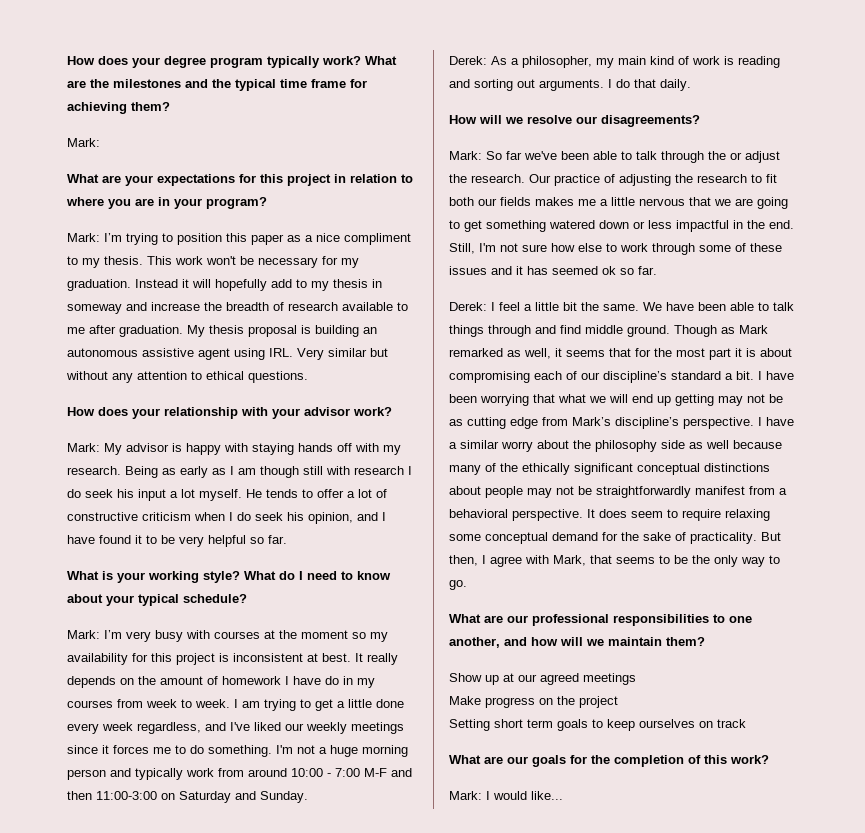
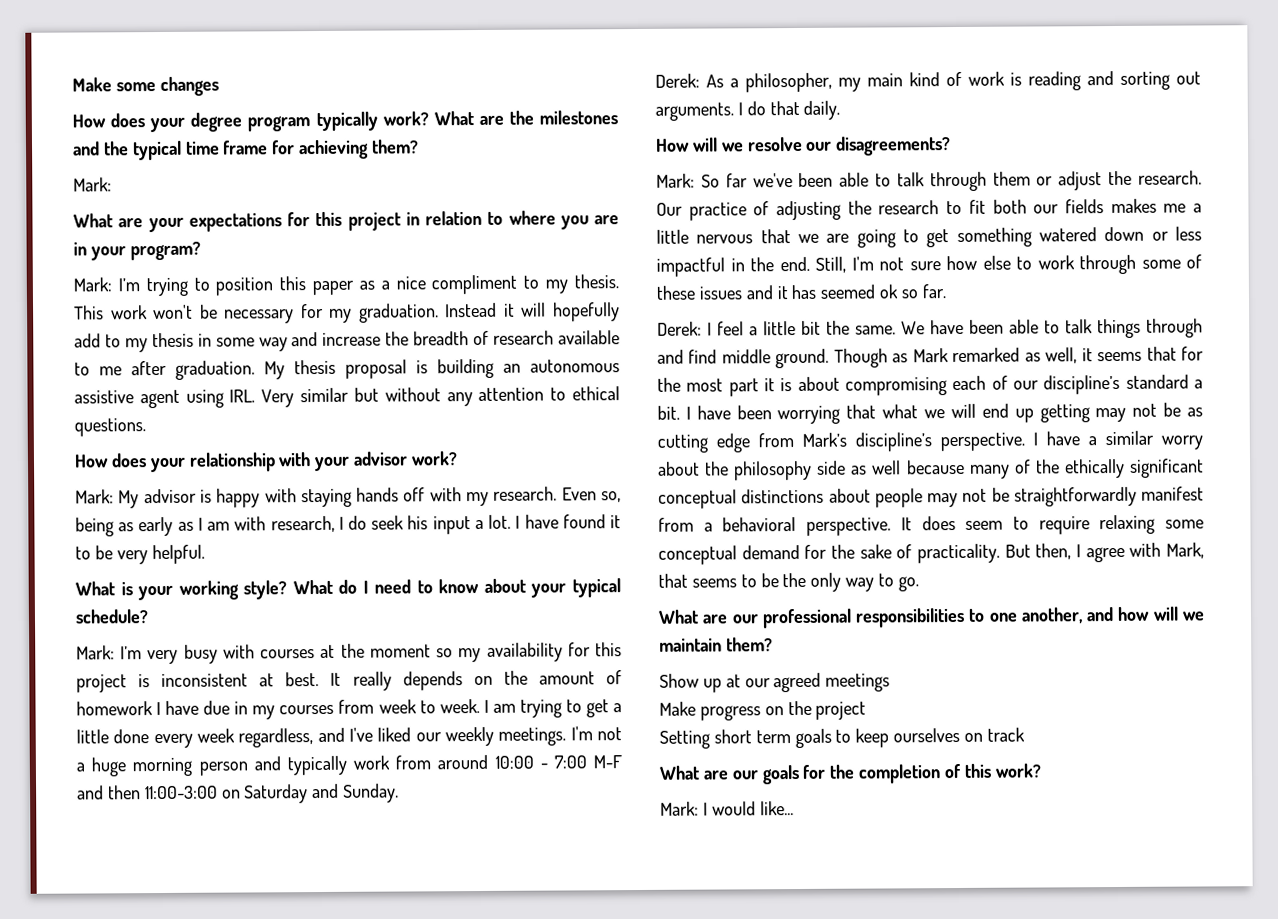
+ Make some changes
- Instead it will hopefully add to my thesis in someway and increase the breadth of research available to me after graduation.
+ Instead it will hopefully add to my thesis in some way and increase the breadth of research available to me after graduation.
- Being as early as I am though still with research I do seek his input a lot myself. He tends to offer a lot of constructive criticism when I do seek his opinion, and I have found it to be very helpful so far.
+ Even so, being as early as I am with research, I do seek his input a lot. I have found it to be very helpful.
- It really depends on the amount of homework I have do in my courses from week to week.
+ It really depends on the amount of homework I have due in my courses from week to week.
- I am trying to get a little done every week regardless, and I've liked our weekly meetings since it forces me to do something.
+ I am trying to get a little done every week regardless, and I've liked our weekly meetings.
- Mark: So far we've been able to talk through the or adjust the research.
+ Mark: So far we've been able to talk through them or adjust the research.

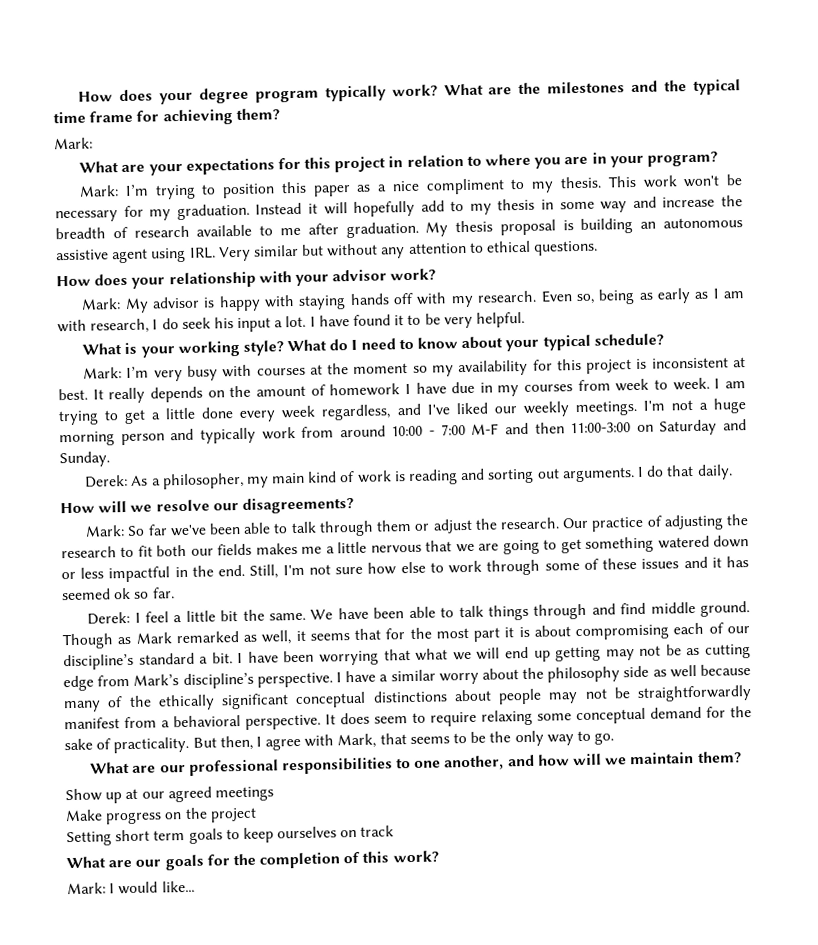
- Make some changes

